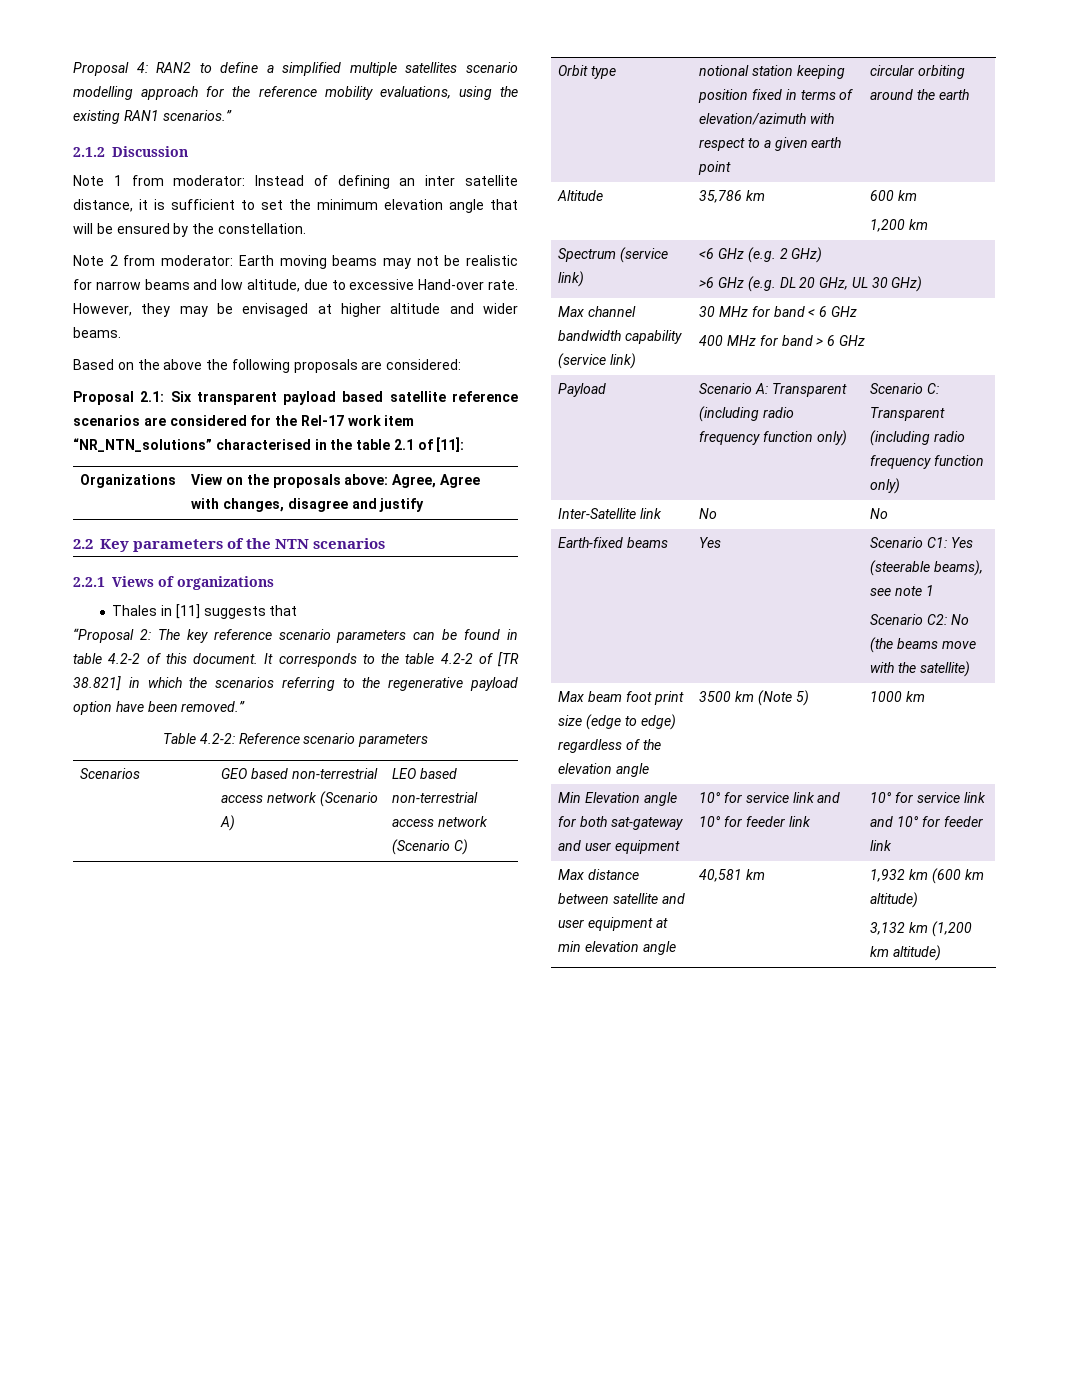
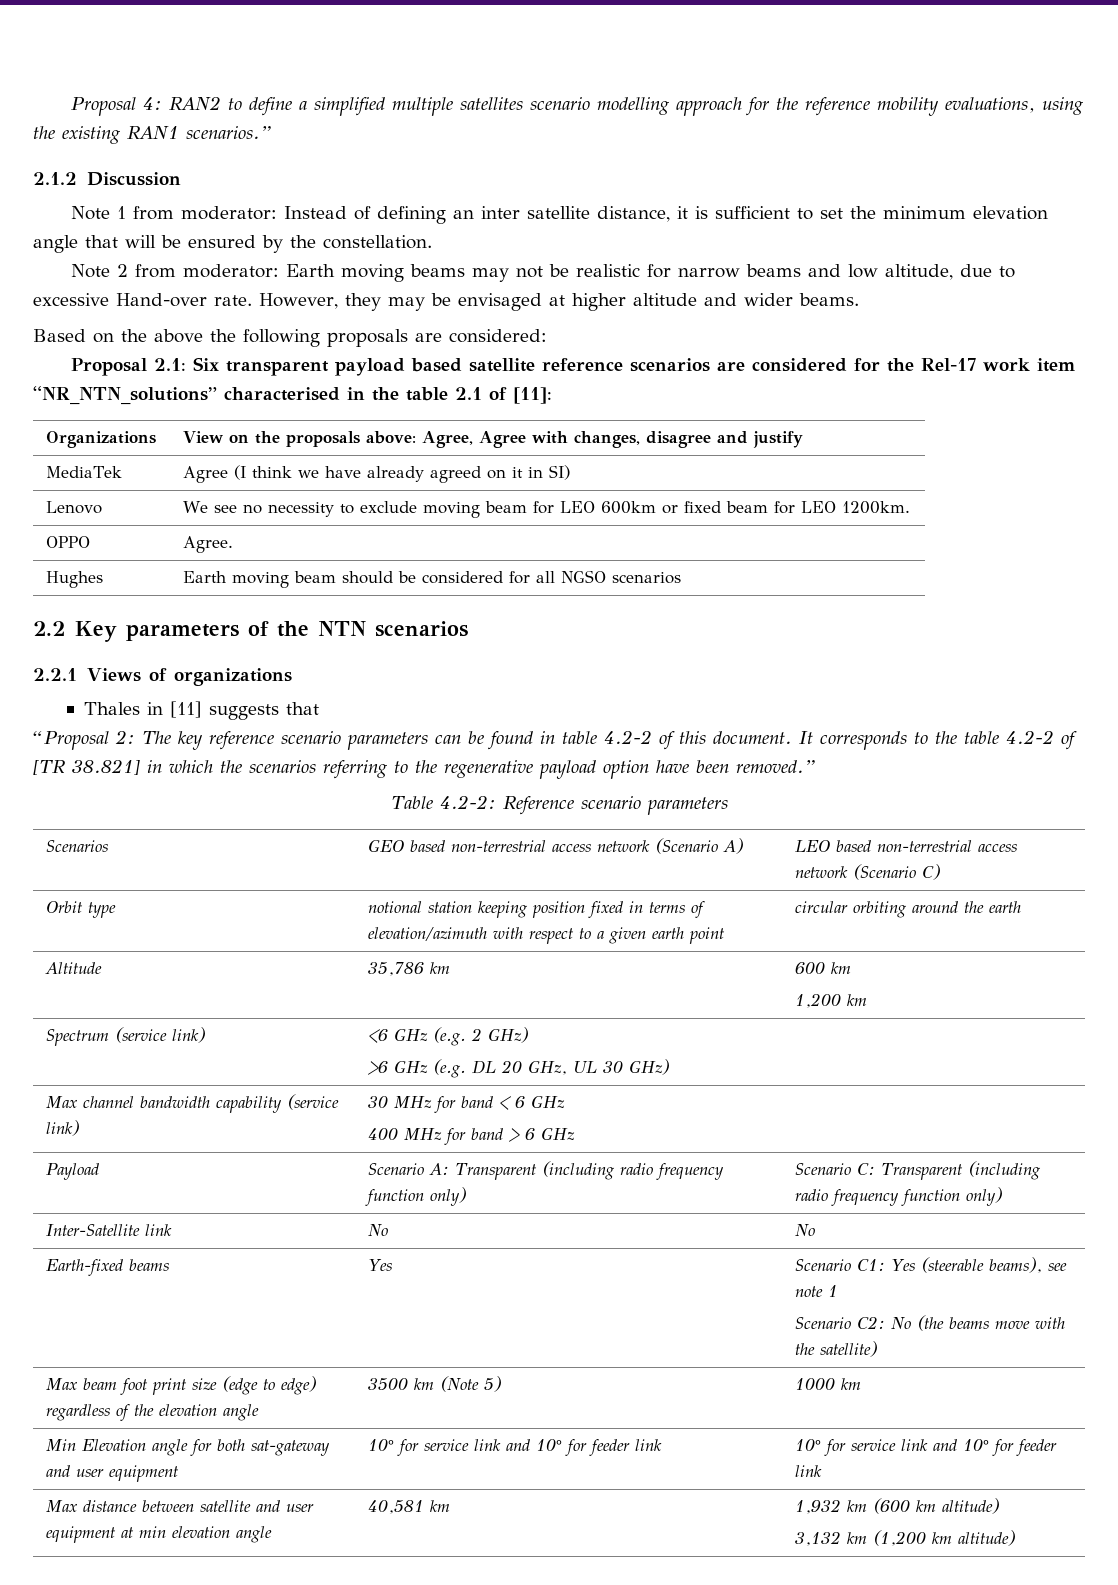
+ MediaTek | Agree (I think we have already agreed on it in SI)
+ Lenovo | We see no necessity to exclude moving beam for LEO 600km or fixed beam for LEO 1200km.
+ OPPO | Agree.
+ Hughes | Earth moving beam should be considered for all NGSO scenarios

